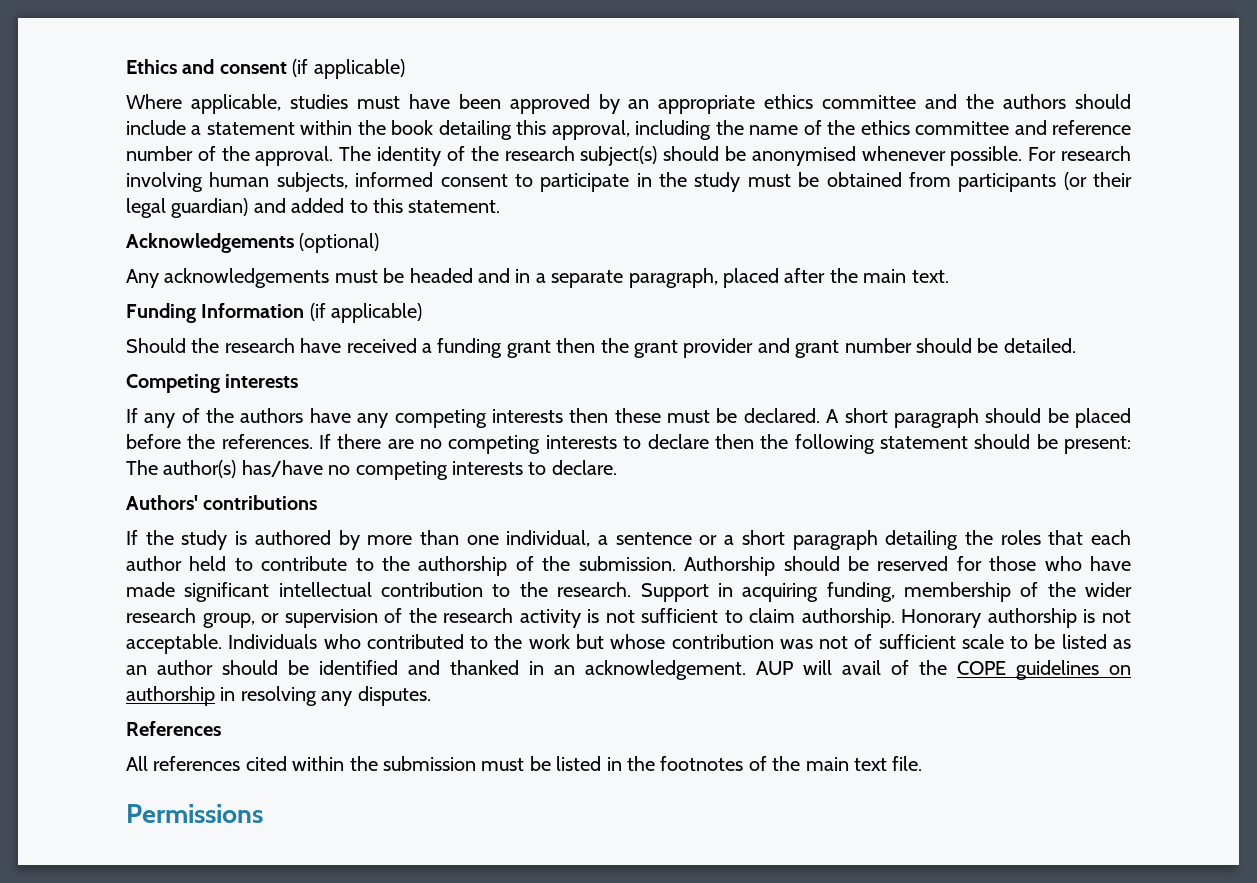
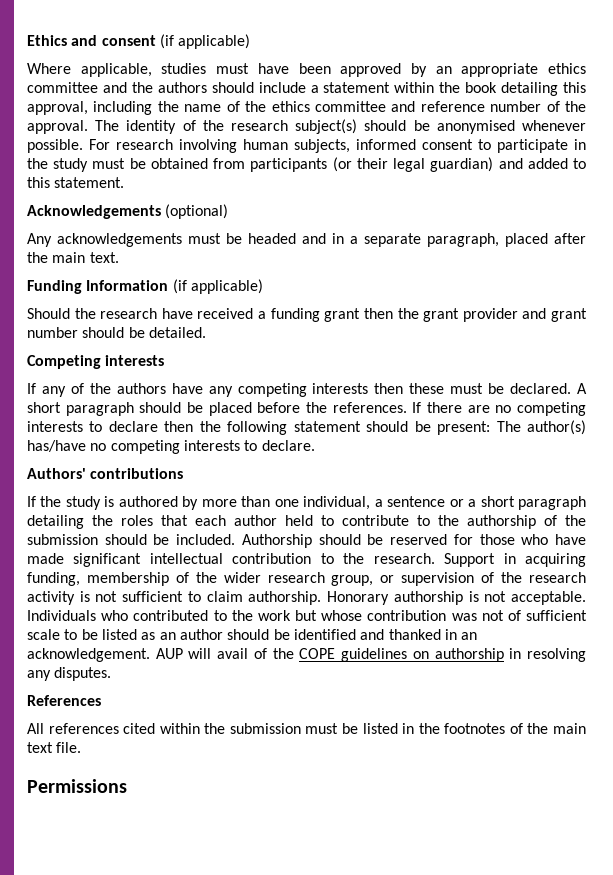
- If the study is authored by more than one individual, a sentence or a short paragraph detailing the roles that each author held to contribute to the authorship of the submission.
+ If the study is authored by more than one individual, a sentence or a short paragraph detailing the roles that each author held to contribute to the authorship of the submission should be included.

